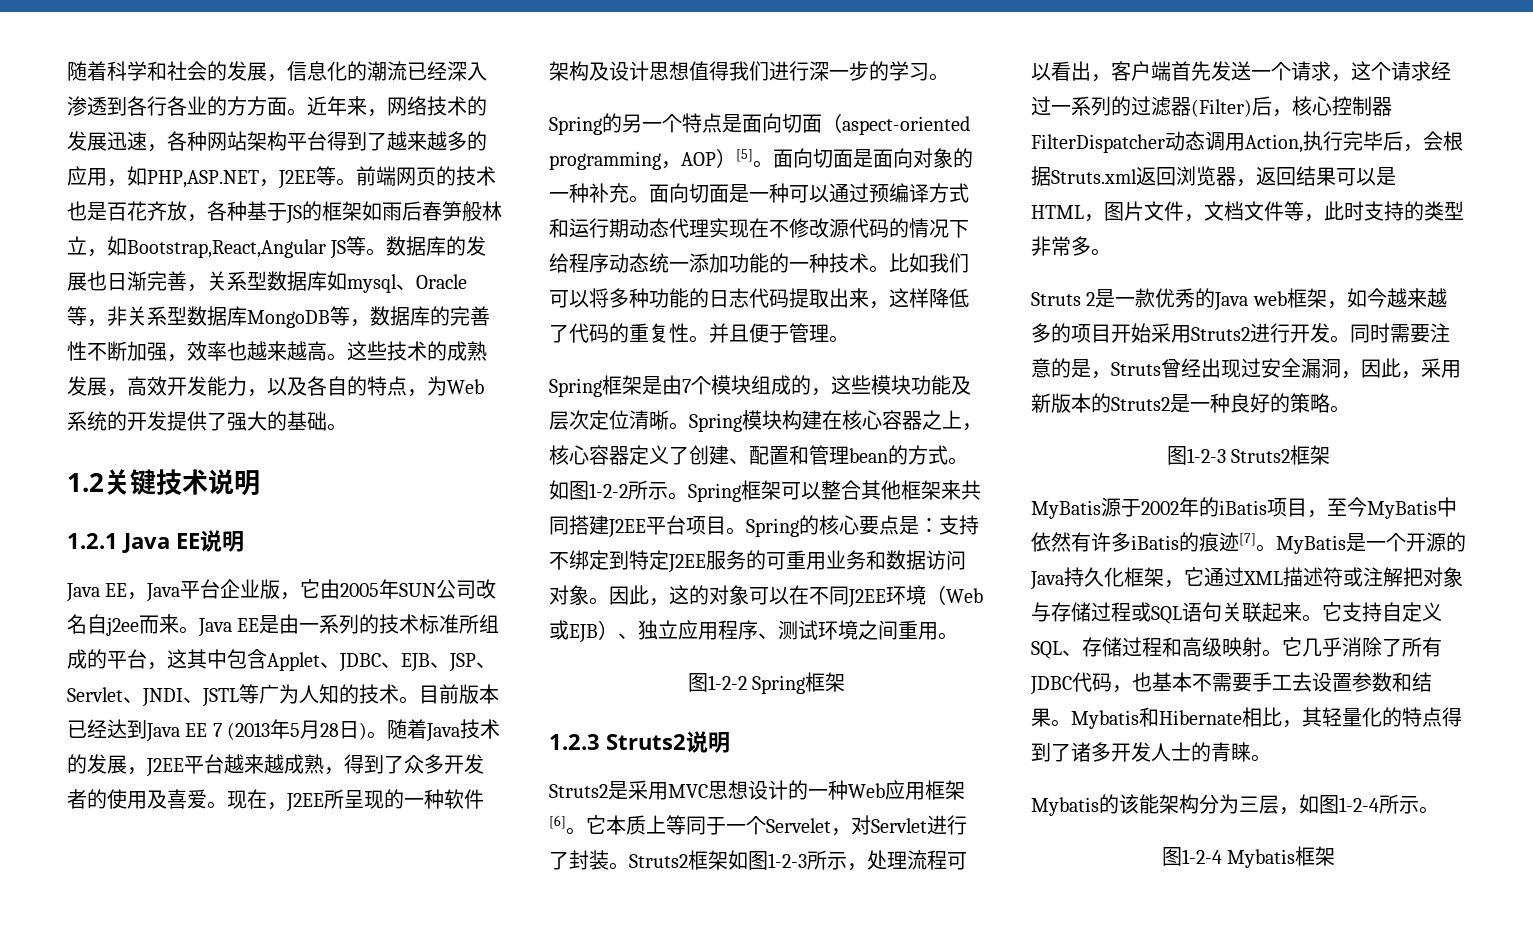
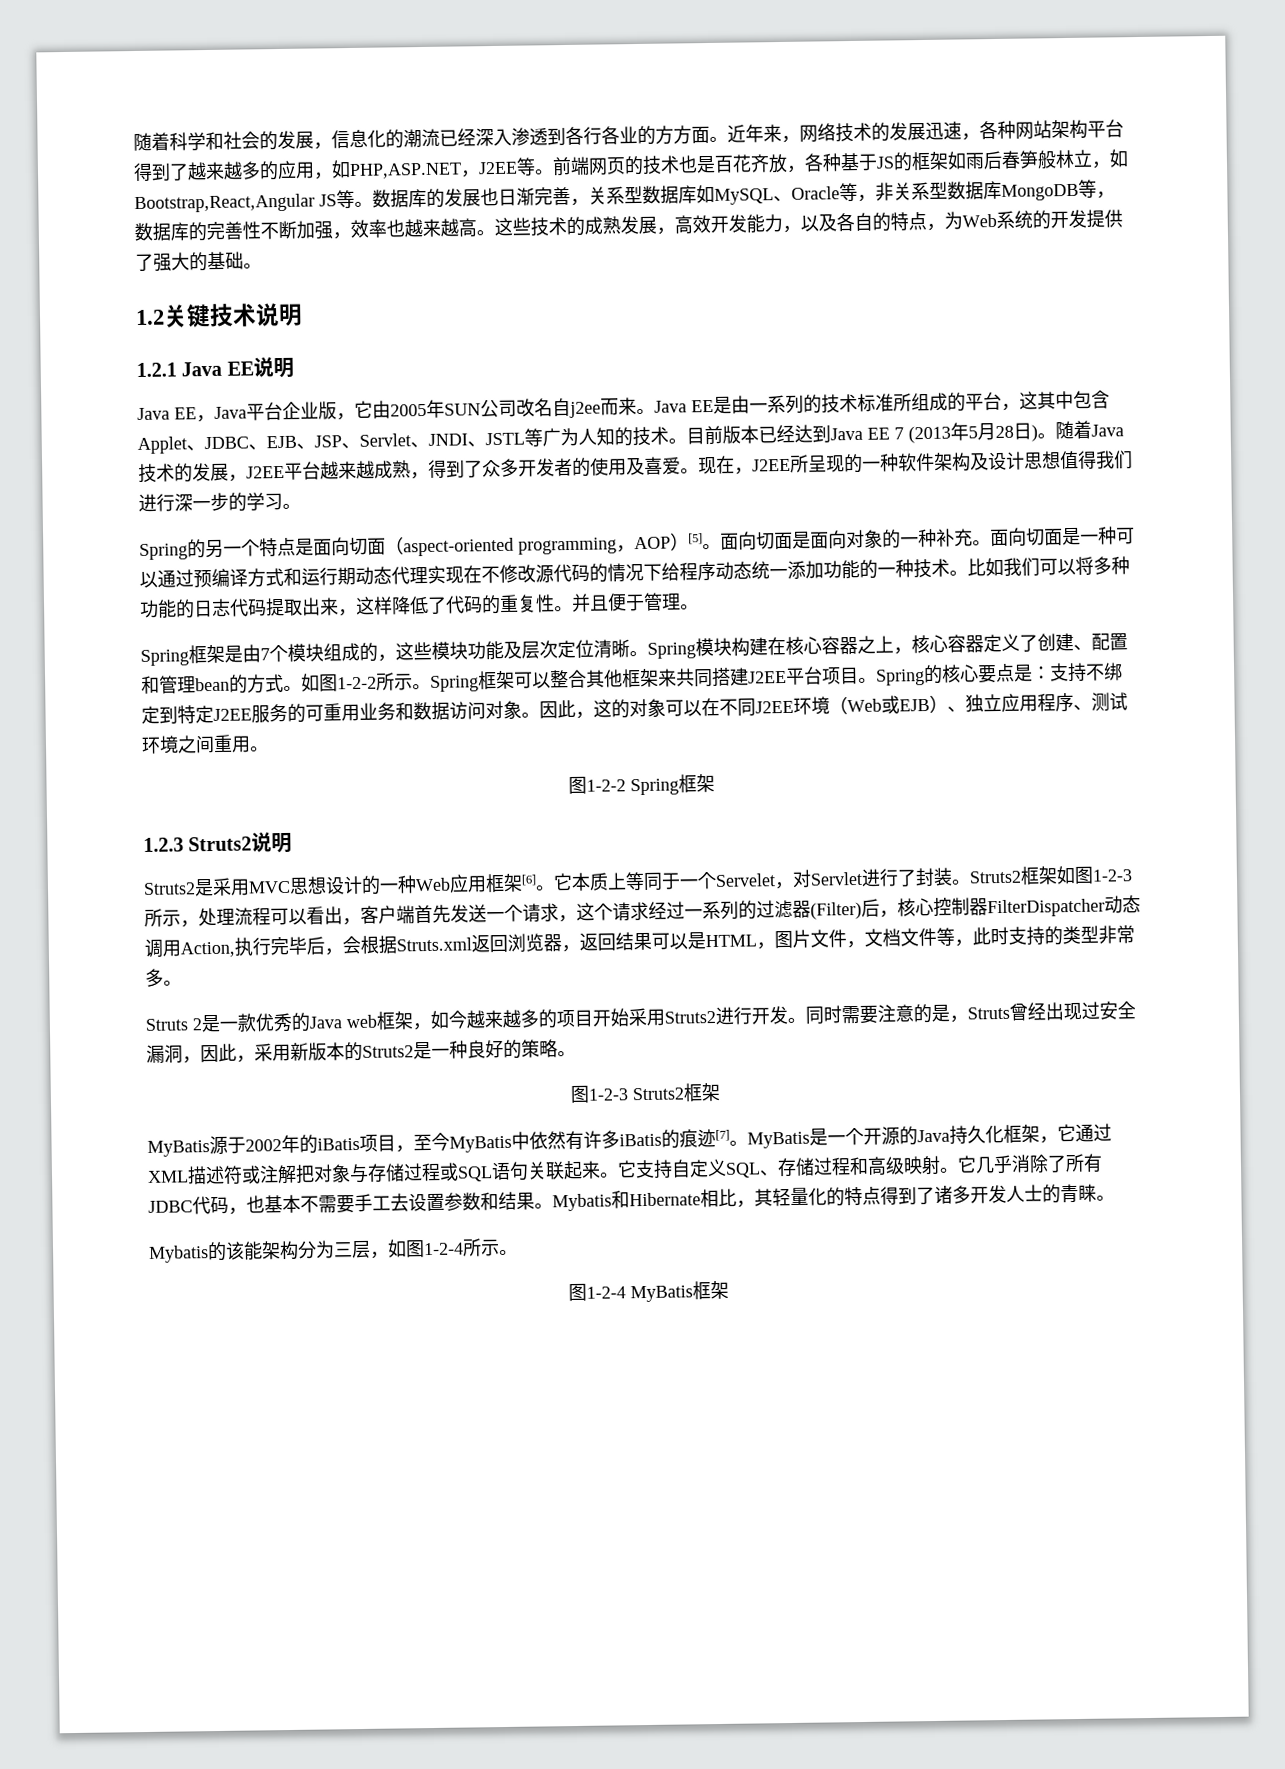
- 数据库的发展也日渐完善，关系型数据库如mysql、Oracle等，非关系型数据库MongoDB等，数据库的完善性不断加强，效率也越来越高。
+ 数据库的发展也日渐完善，关系型数据库如MySQL、Oracle等，非关系型数据库MongoDB等，数据库的完善性不断加强，效率也越来越高。
- 图1-2-4 Mybatis框架
+ 图1-2-4 MyBatis框架

